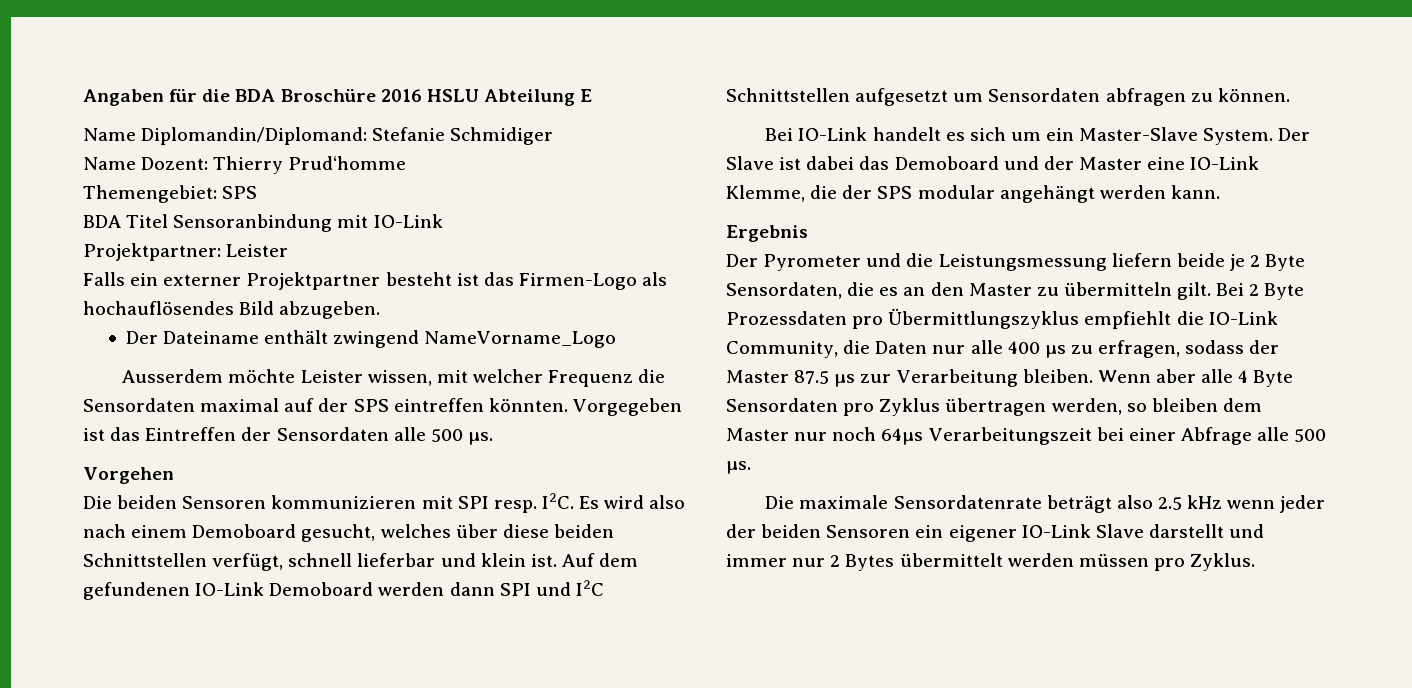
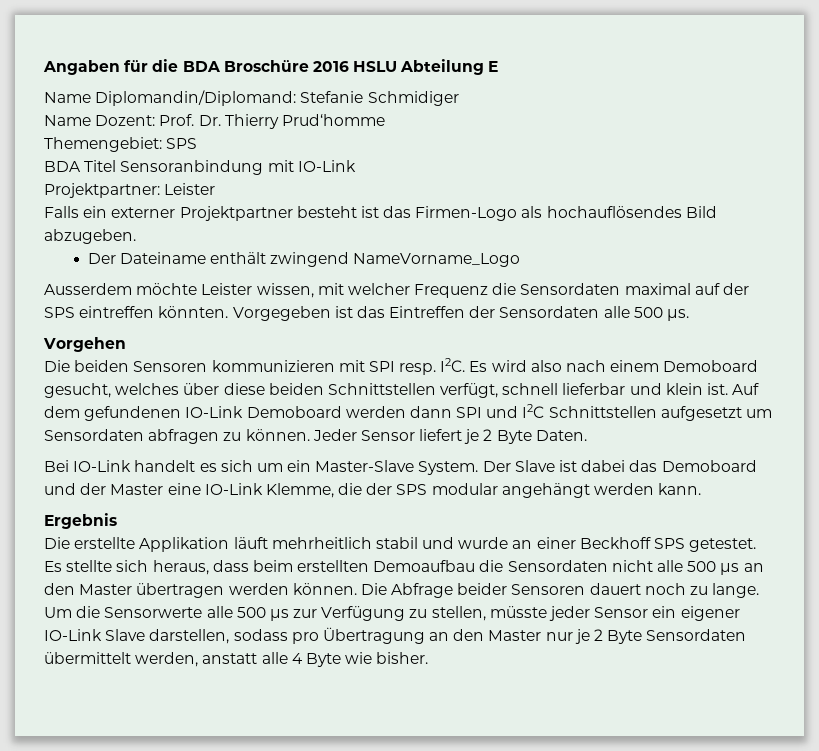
- Name Dozent: Thierry Prud‘homme
+ Name Dozent: Prof. Dr. Thierry Prud‘homme
+ Jeder Sensor liefert je 2 Byte Daten.
- Der Pyrometer und die Leistungsmessung liefern beide je 2 Byte Sensordaten, die es an den Master zu übermitteln gilt. Bei 2 Byte Prozessdaten pro Übermittlungszyklus empfiehlt die IO-Link Community, die Daten nur alle 400 µs zu erfragen, sodass der Master 87.5 µs zur Verarbeitung bleiben. Wenn aber alle 4 Byte Sensordaten pro Zyklus übertragen werden, so bleiben dem Master nur noch 64µs Verarbeitungszeit bei einer Abfrage alle 500 µs.
- Die maximale Sensordatenrate beträgt also 2.5 kHz wenn jeder der beiden Sensoren ein eigener IO-Link Slave darstellt und immer nur 2 Bytes übermittelt werden müssen pro Zyklus.
+ Die erstellte Applikation läuft mehrheitlich stabil und wurde an einer Beckhoff SPS getestet. Es stellte sich heraus, dass beim erstellten Demoaufbau die Sensordaten nicht alle 500 µs an den Master übertragen werden können. Die Abfrage beider Sensoren dauert noch zu lange. Um die Sensorwerte alle 500 µs zur Verfügung zu stellen, müsste jeder Sensor ein eigener IO-Link Slave darstellen, sodass pro Übertragung an den Master nur je 2 Byte Sensordaten übermittelt werden, anstatt alle 4 Byte wie bisher.

